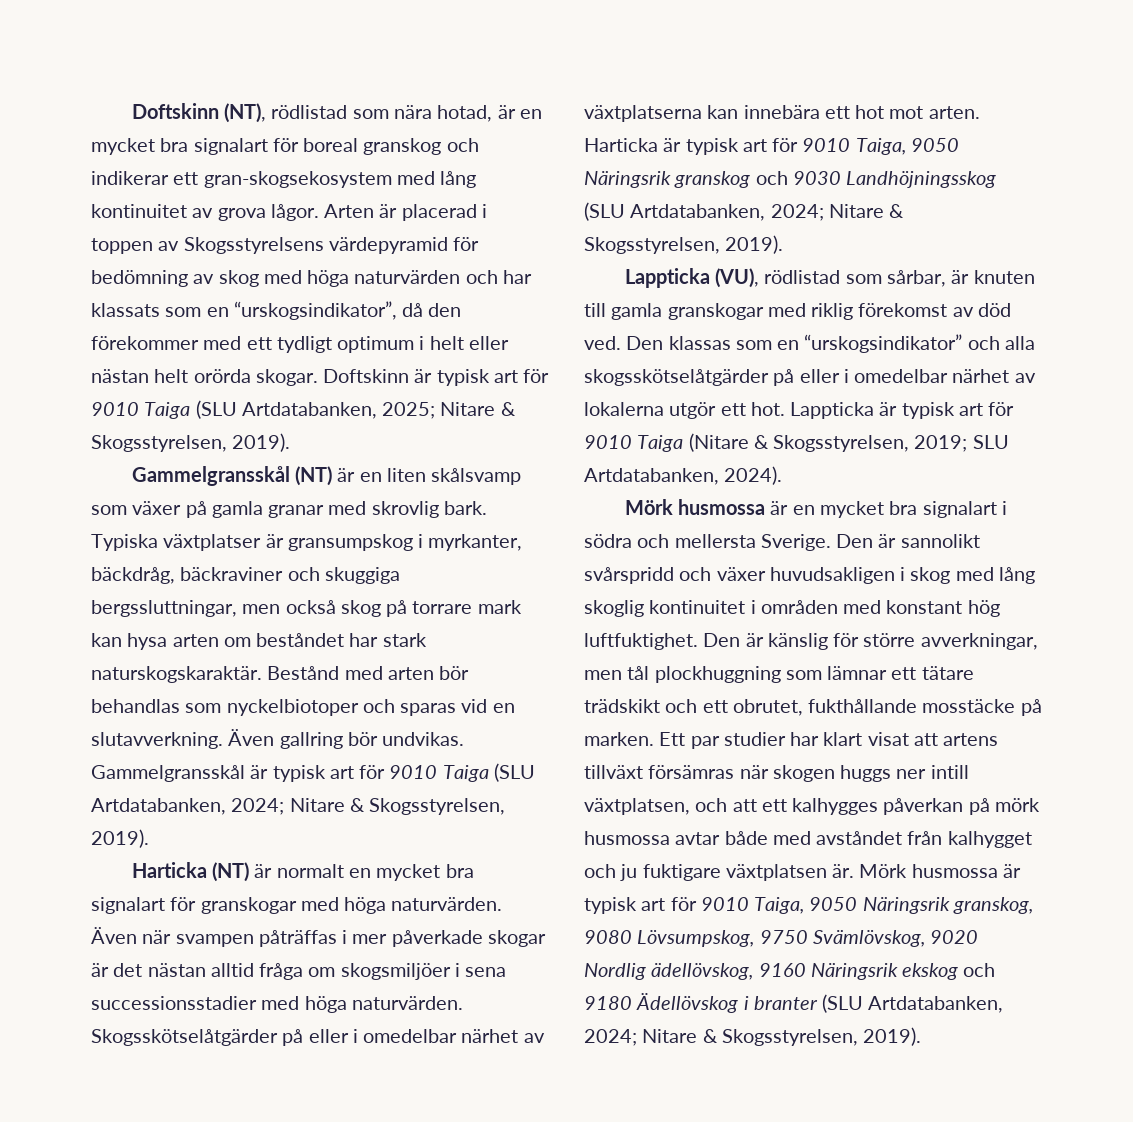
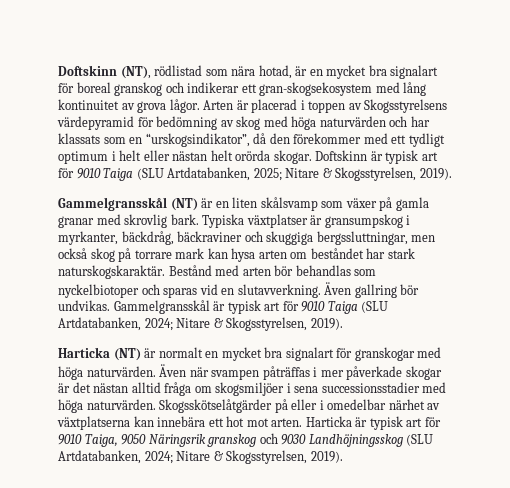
- Lappticka (VU), rödlistad som sårbar, är knuten till gamla granskogar med riklig förekomst av död ved. Den klassas som en “urskogsindikator” och alla skogsskötselåtgärder på eller i omedelbar närhet av lokalerna utgör ett hot. Lappticka är typisk art för 9010 Taiga (Nitare & Skogsstyrelsen, 2019; SLU Artdatabanken, 2024).
- Mörk husmossa är en mycket bra signalart i södra och mellersta Sverige. Den är sannolikt svårspridd och växer huvudsakligen i skog med lång skoglig kontinuitet i områden med konstant hög luftfuktighet. Den är känslig för större avverkningar, men tål plockhuggning som lämnar ett tätare trädskikt och ett obrutet, fukthållande mosstäcke på marken. Ett par studier har klart visat att artens tillväxt försämras när skogen huggs ner intill växtplatsen, och att ett kalhygges påverkan på mörk husmossa avtar både med avståndet från kalhygget och ju fuktigare växtplatsen är. Mörk husmossa är typisk art för 9010 Taiga, 9050 Näringsrik granskog, 9080 Lövsumpskog, 9750 Svämlövskog, 9020 Nordlig ädellövskog, 9160 Näringsrik ekskog och 9180 Ädellövskog i branter (SLU Artdatabanken, 2024; Nitare & Skogsstyrelsen, 2019).

